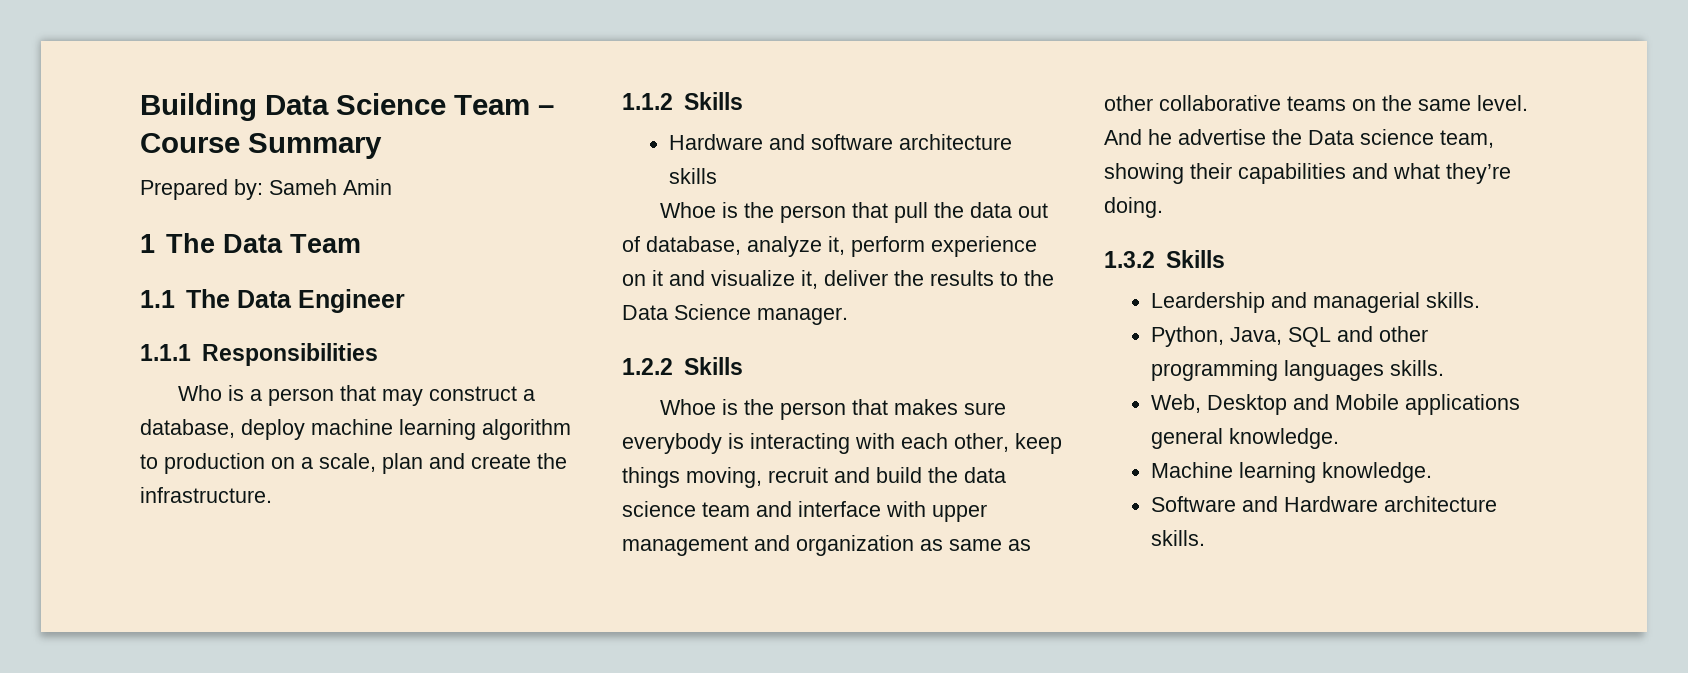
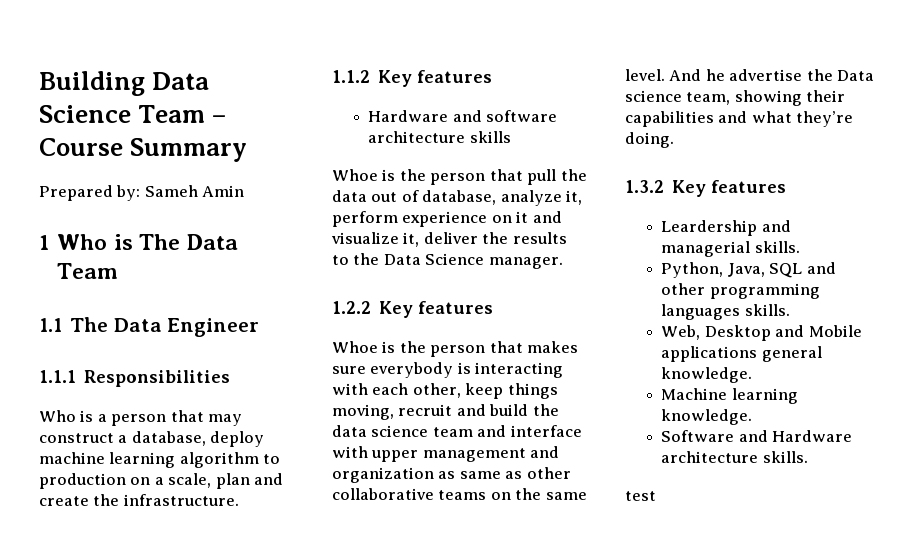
- 1 The Data Team
+ 1 Who is The Data Team
- 1.1.2 Skills
+ 1.1.2 Key features
- 1.2.2 Skills
+ 1.2.2 Key features
- 1.3.2 Skills
+ 1.3.2 Key features
+ test

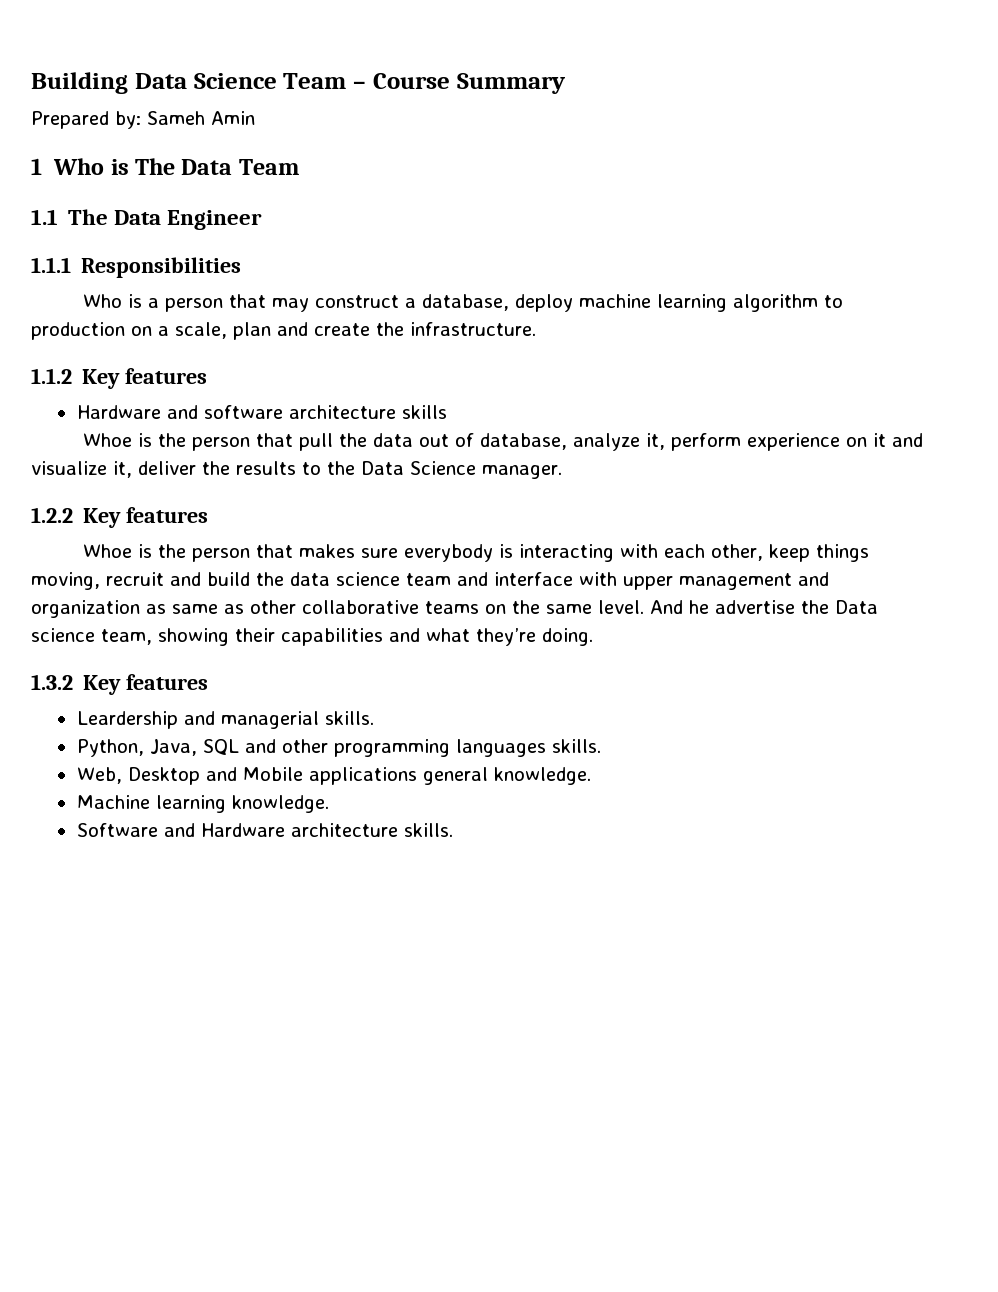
- test

